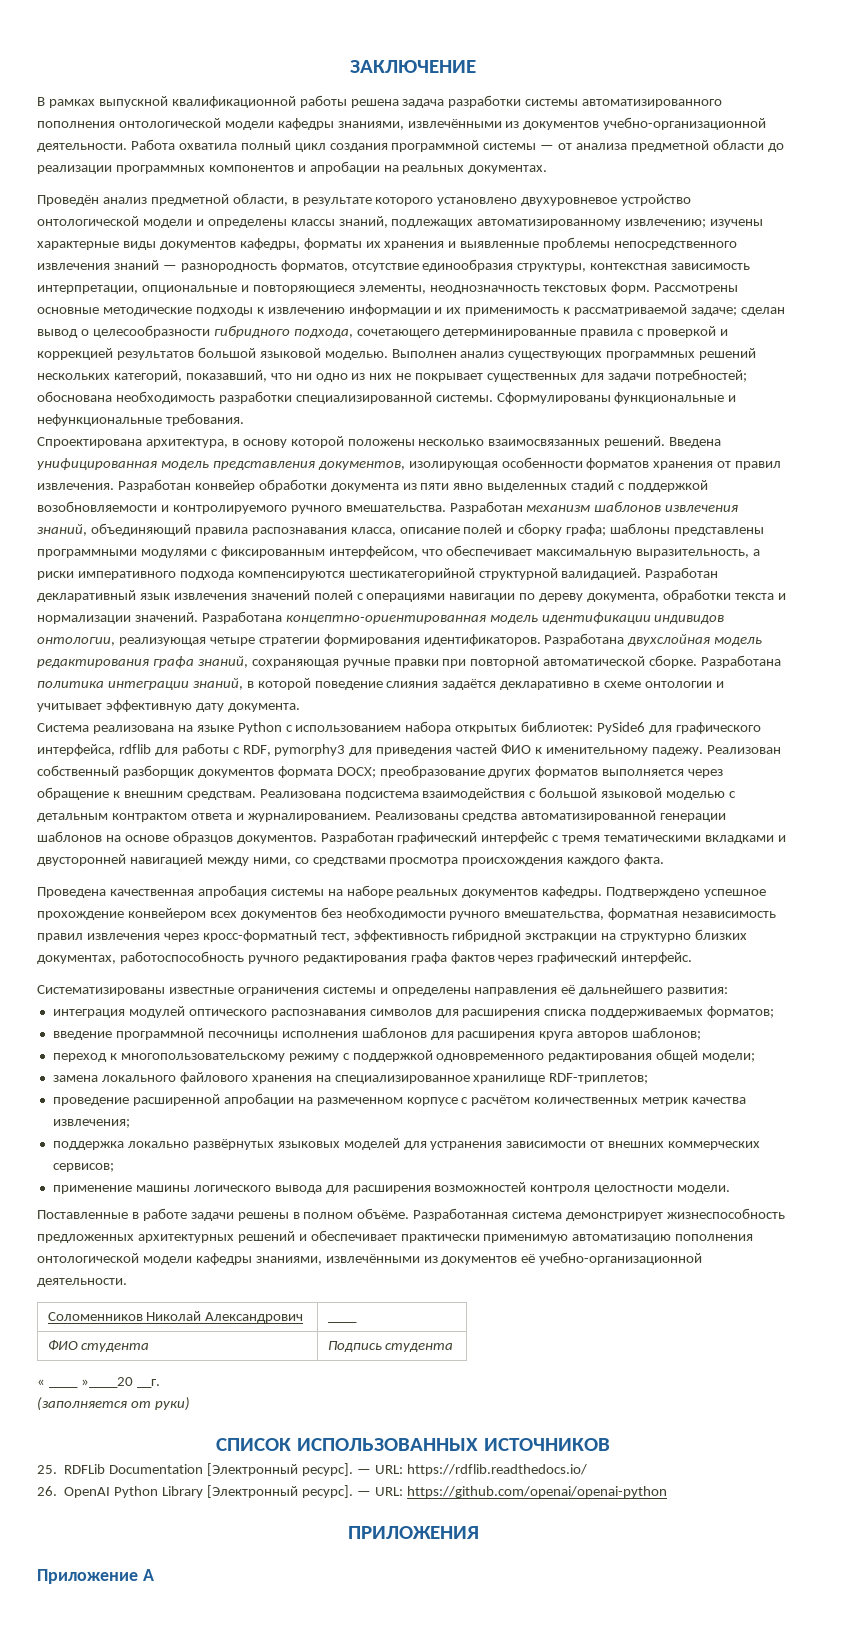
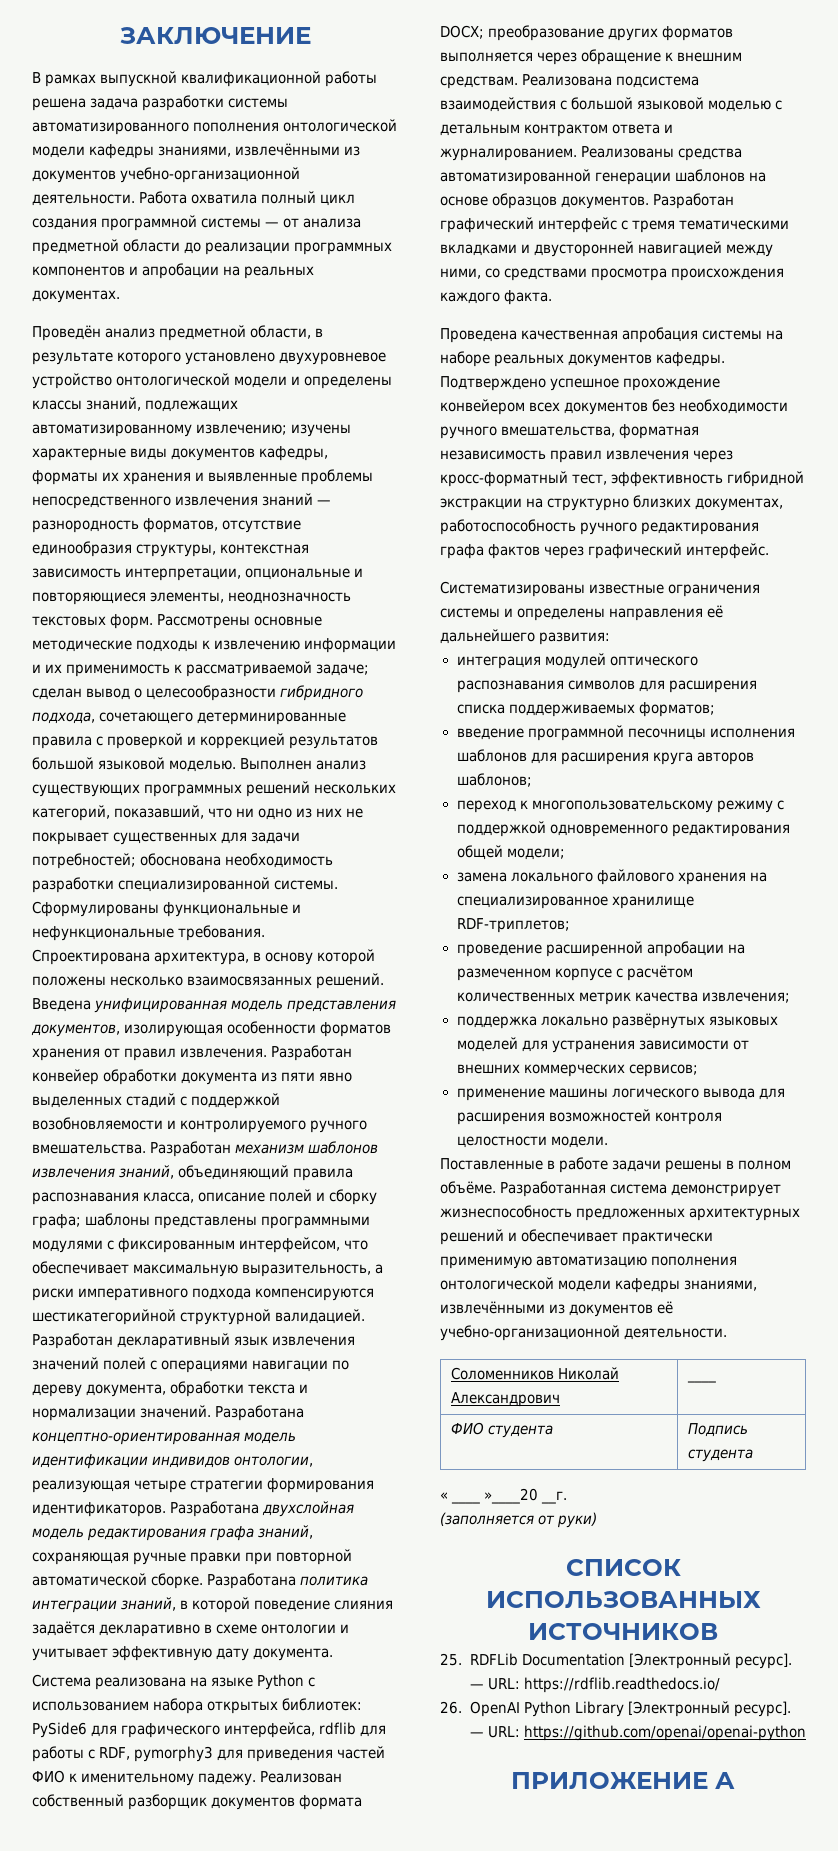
- ПРИЛОЖЕНИЯ
- Приложение А
+ ПРИЛОЖЕНИЕ А

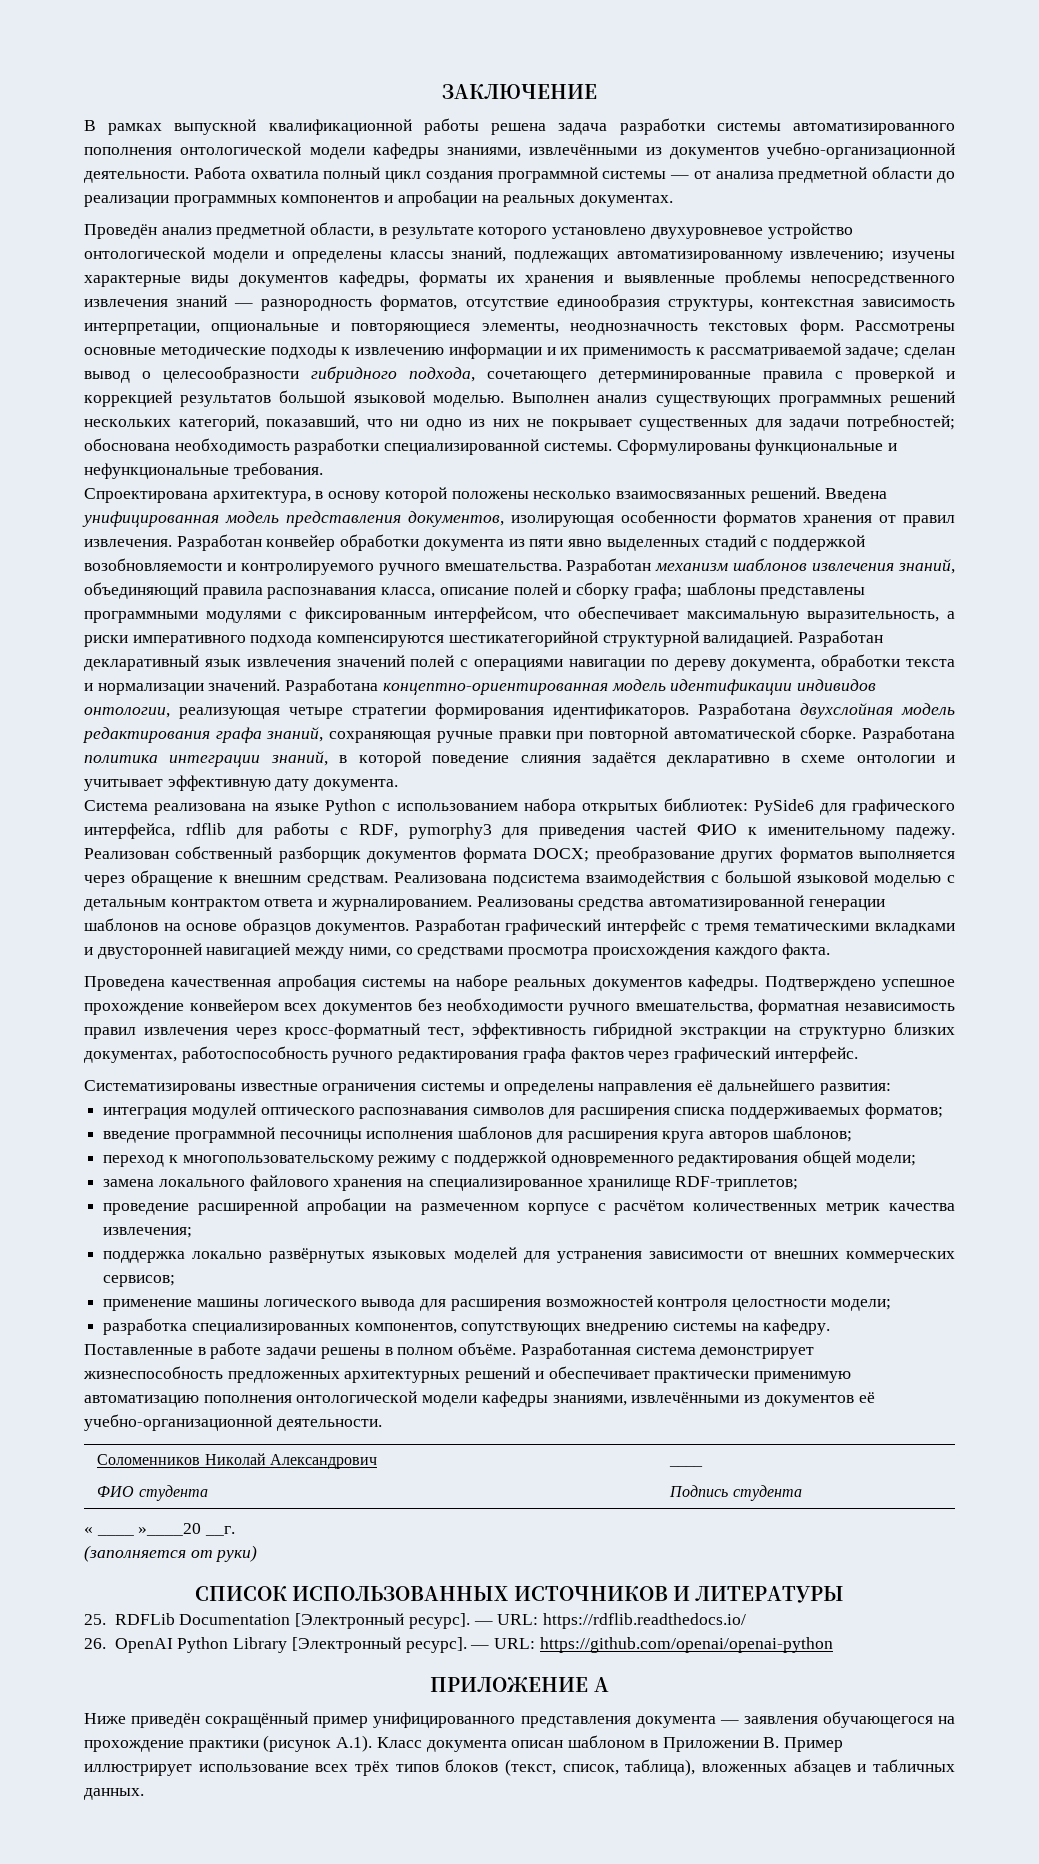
- применение машины логического вывода для расширения возможностей контроля целостности модели.
+ применение машины логического вывода для расширения возможностей контроля целостности модели;
+ разработка специализированных компонентов, сопутствующих внедрению системы на кафедру.
- СПИСОК ИСПОЛЬЗОВАННЫХ ИСТОЧНИКОВ
+ СПИСОК ИСПОЛЬЗОВАННЫХ ИСТОЧНИКОВ И ЛИТЕРАТУРЫ
+ Ниже приведён сокращённый пример унифицированного представления документа — заявления обучающегося на прохождение практики (рисунок А.1). Класс документа описан шаблоном в Приложении В. Пример иллюстрирует использование всех трёх типов блоков (текст, список, таблица), вложенных абзацев и табличных данных.

